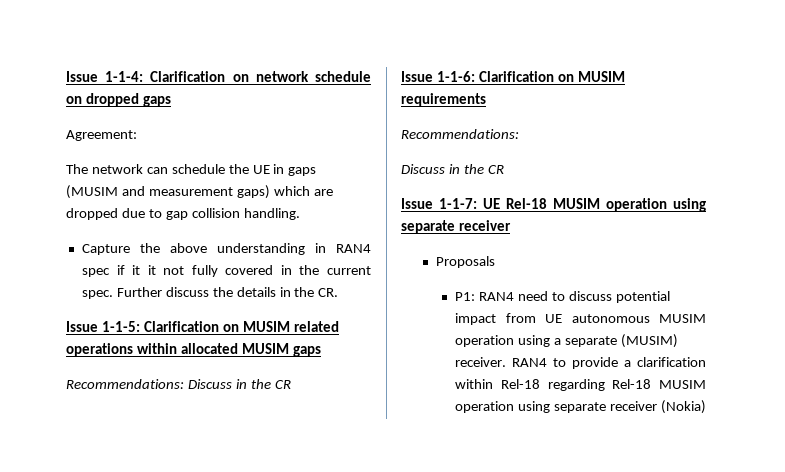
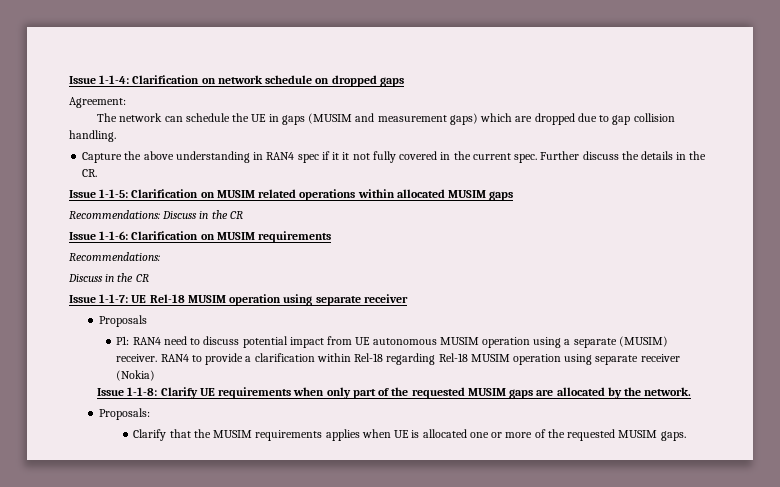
+ Issue 1-1-8: Clarify UE requirements when only part of the requested MUSIM gaps are allocated by the network.
+ Proposals:
+ Clarify that the MUSIM requirements applies when UE is allocated one or more of the requested MUSIM gaps.

